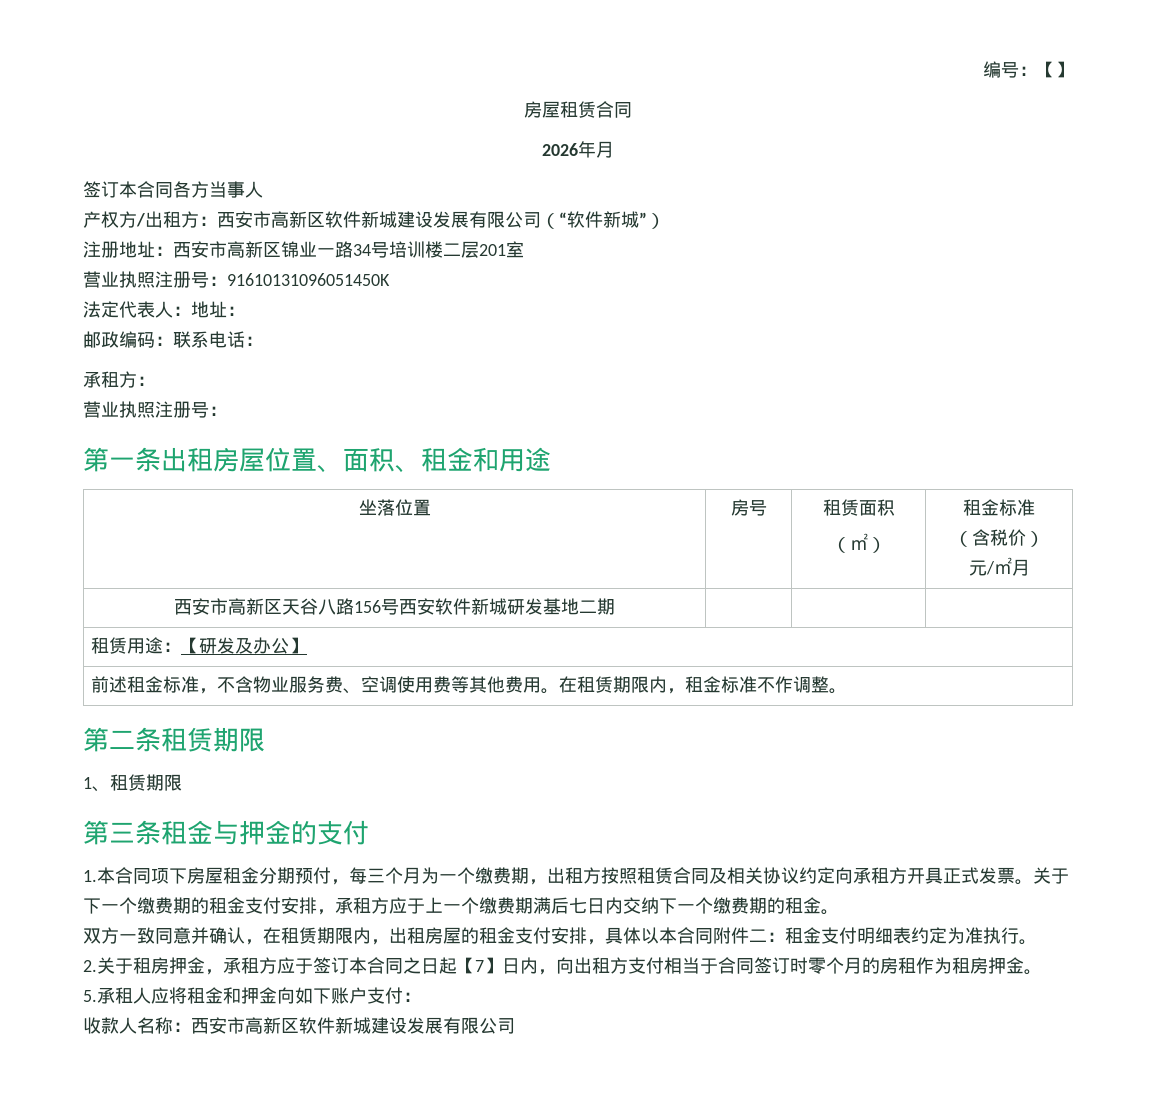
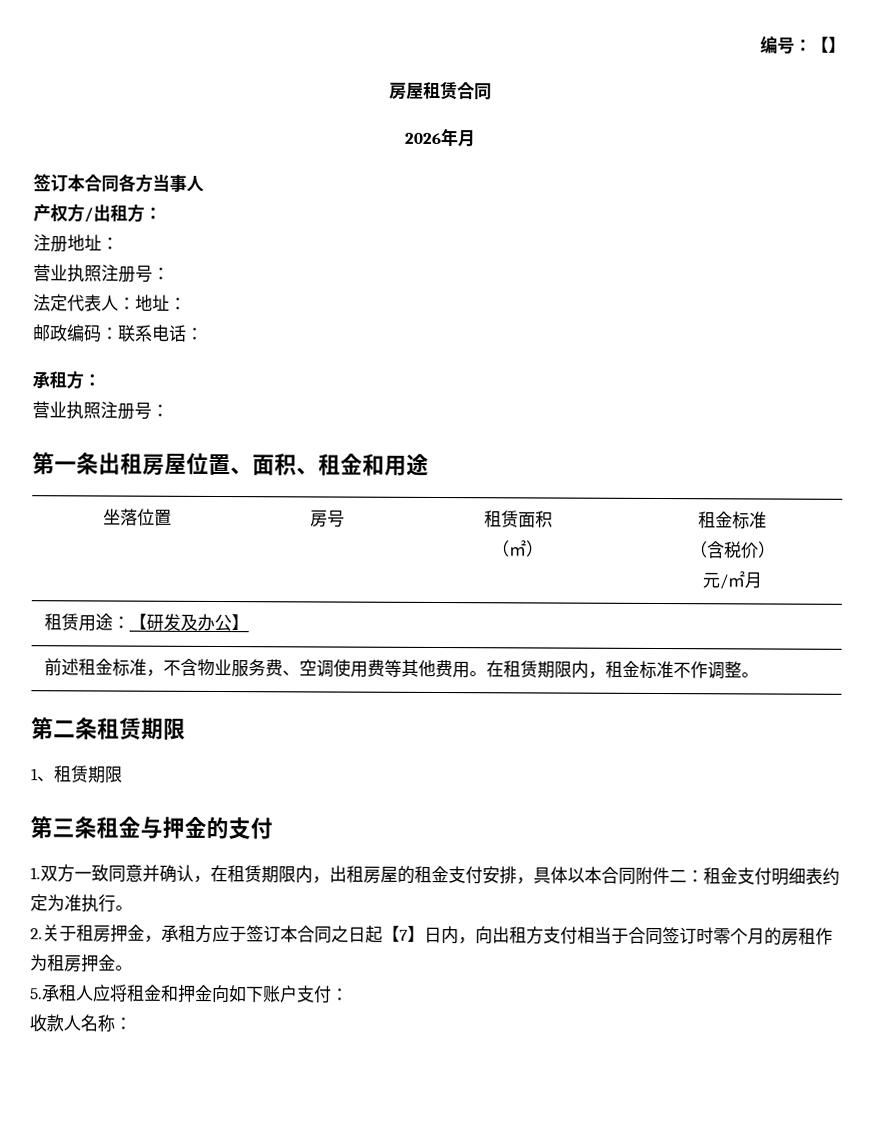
- 产权方/出租方：西安市高新区软件新城建设发展有限公司（“软件新城”）
- 注册地址：西安市高新区锦业一路34号培训楼二层201室
- 营业执照注册号：91610131096051450K
+ 产权方/出租方：
+ 注册地址：
+ 营业执照注册号：
- 西安市高新区天谷八路156号西安软件新城研发基地二期 | | |
- 1.本合同项下房屋租金分期预付，每三个月为一个缴费期，出租方按照租赁合同及相关协议约定向承租方开具正式发票。关于下一个缴费期的租金支付安排，承租方应于上一个缴费期满后七日内交纳下一个缴费期的租金。
- 双方一致同意并确认，在租赁期限内，出租房屋的租金支付安排，具体以本合同附件二：租金支付明细表约定为准执行。
+ 1.双方一致同意并确认，在租赁期限内，出租房屋的租金支付安排，具体以本合同附件二：租金支付明细表约定为准执行。
- 收款人名称：西安市高新区软件新城建设发展有限公司
+ 收款人名称：

